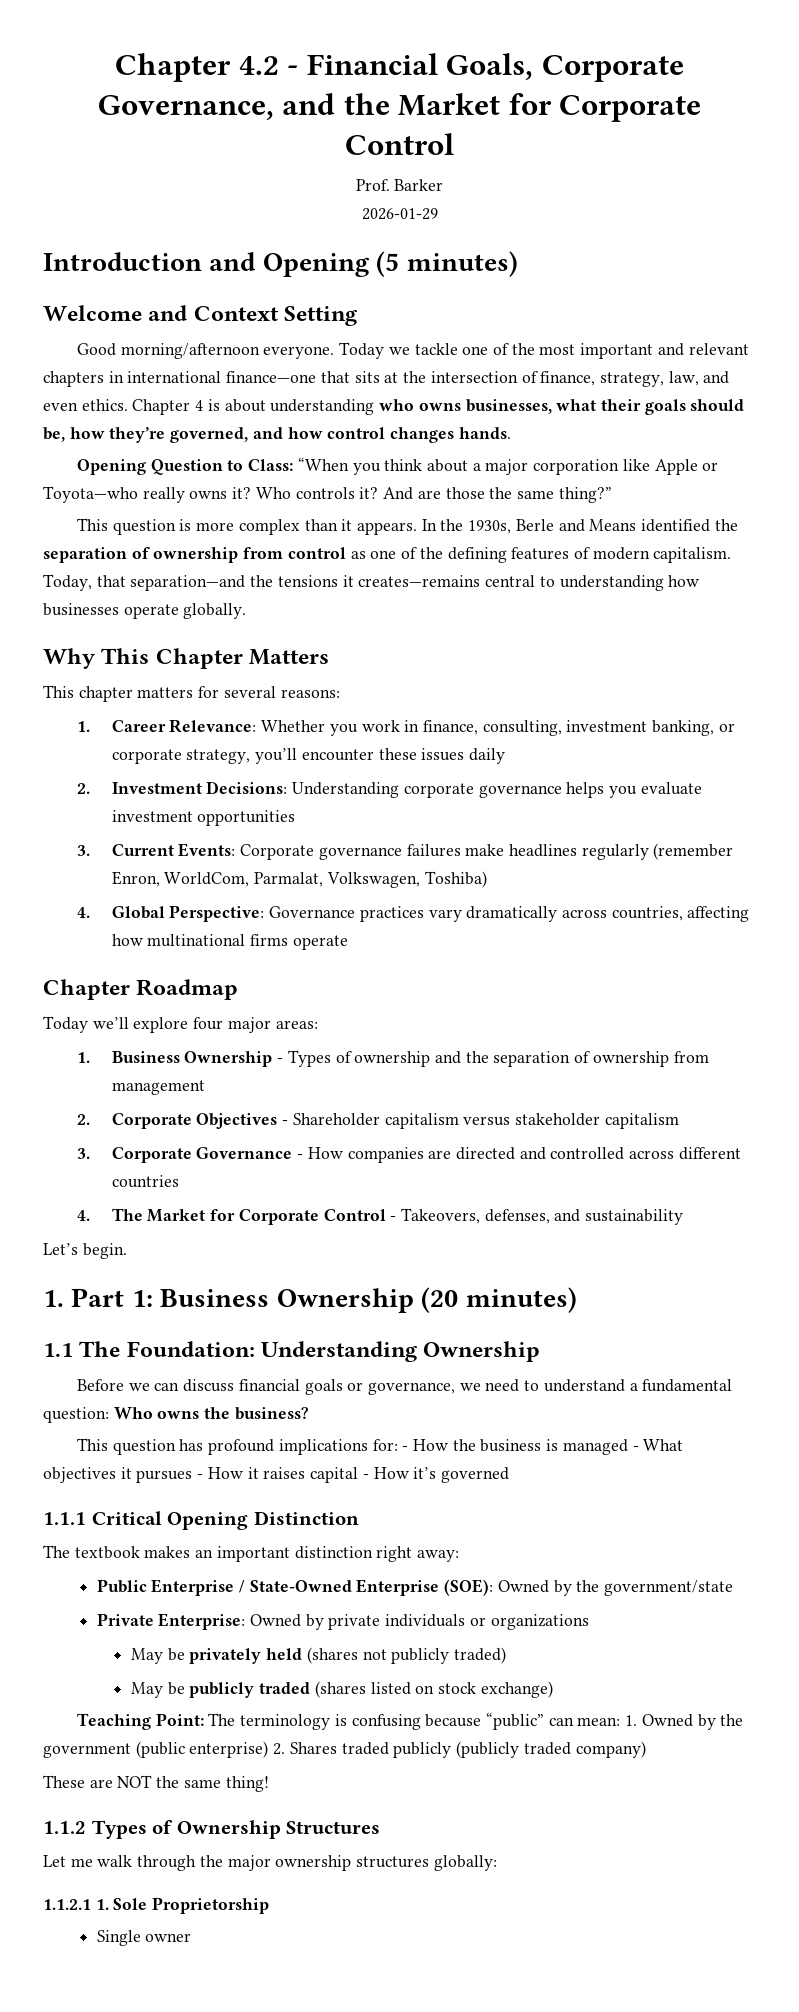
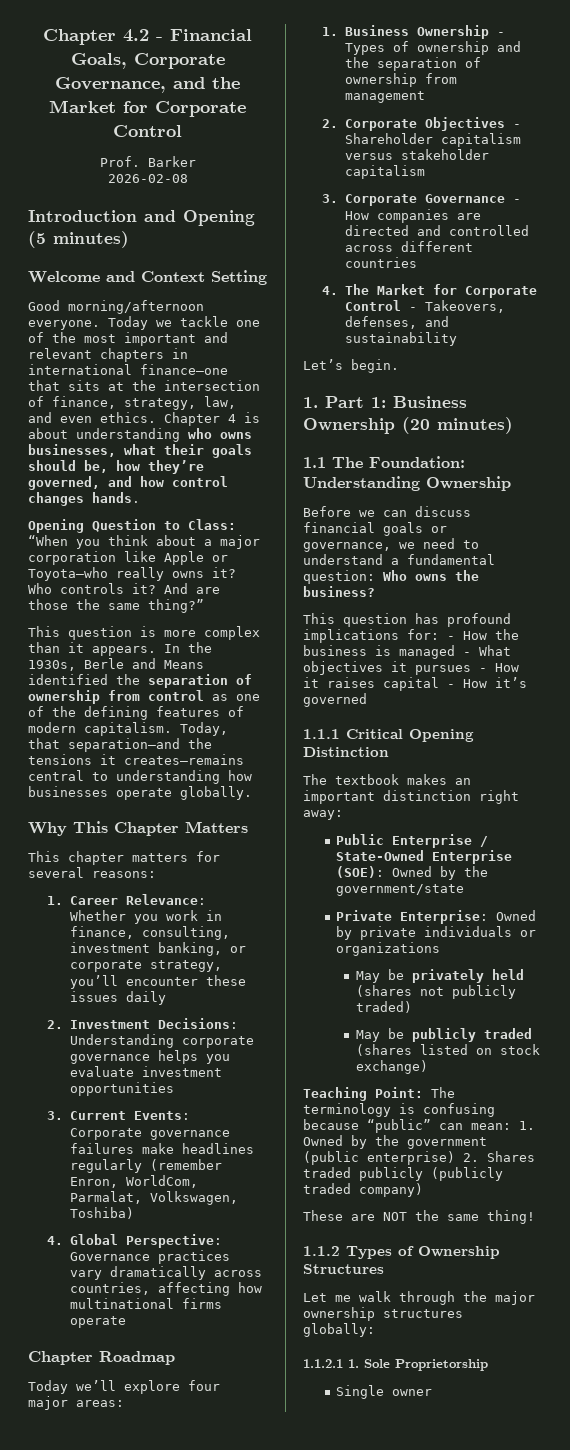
- 2026-01-29
+ 2026-02-08

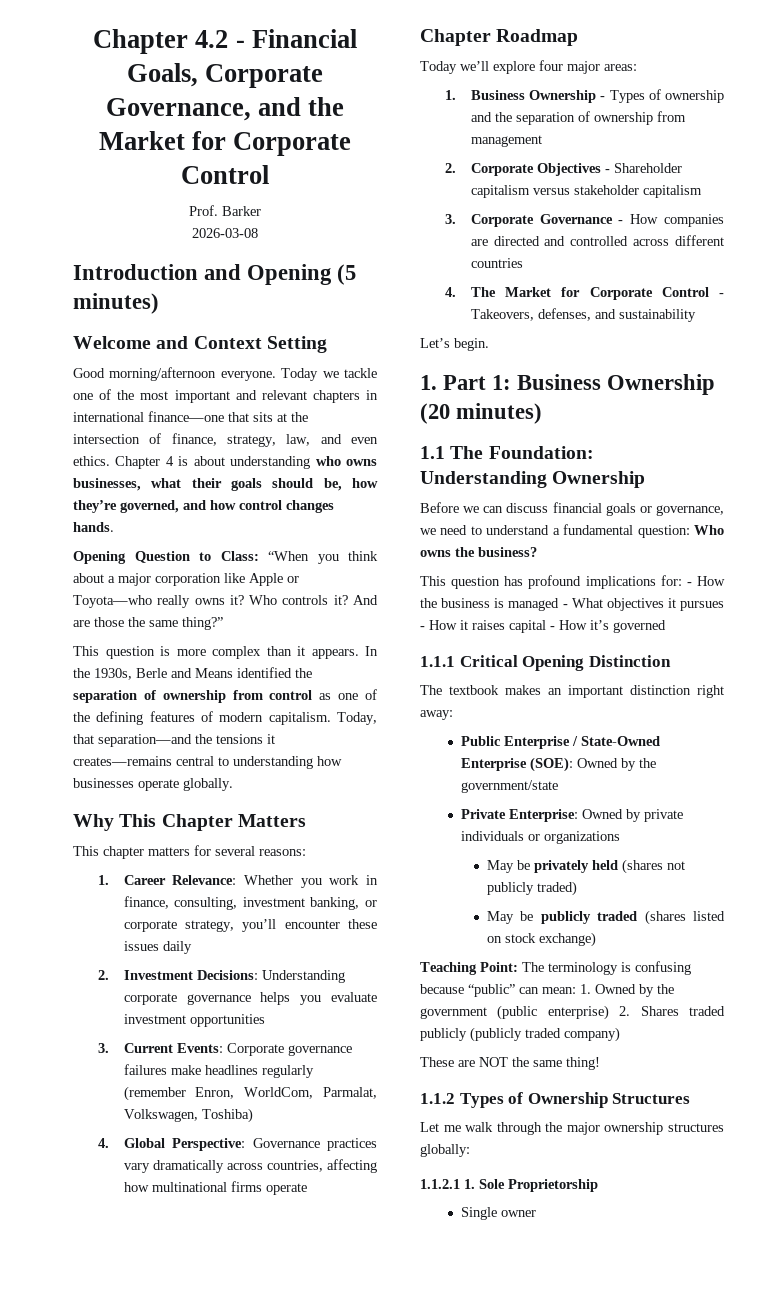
- 2026-02-08
+ 2026-03-08

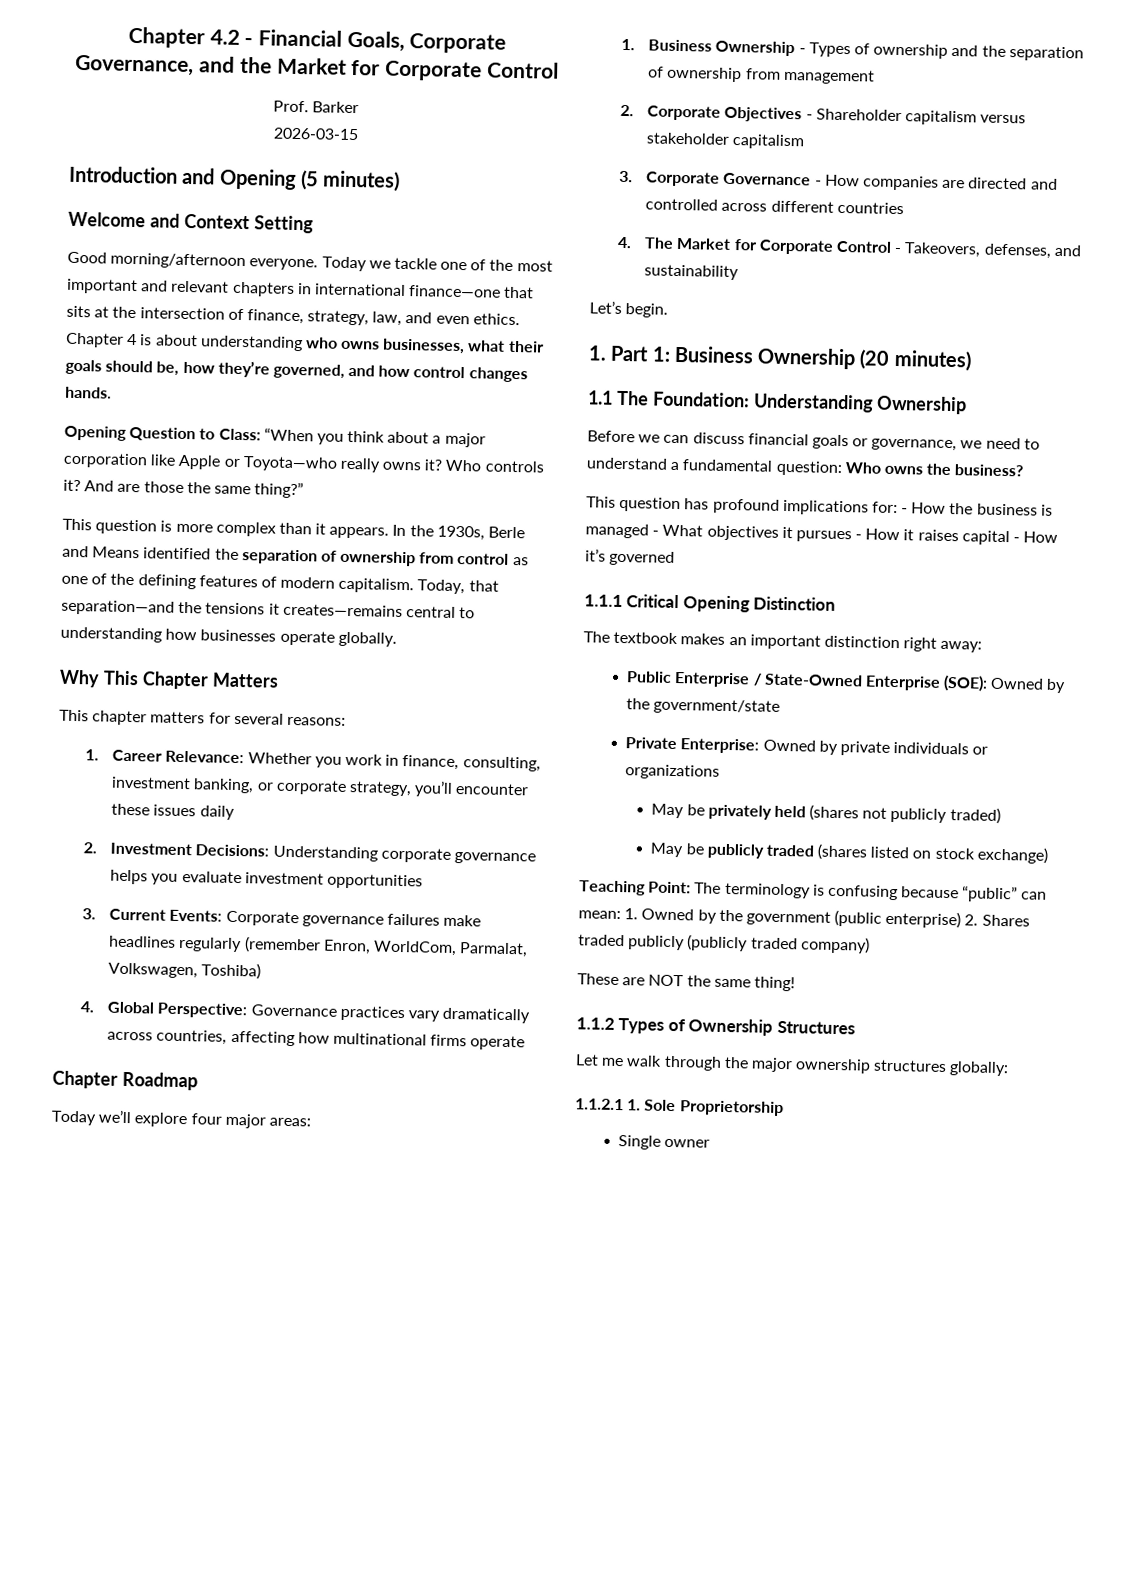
- 2026-03-08
+ 2026-03-15

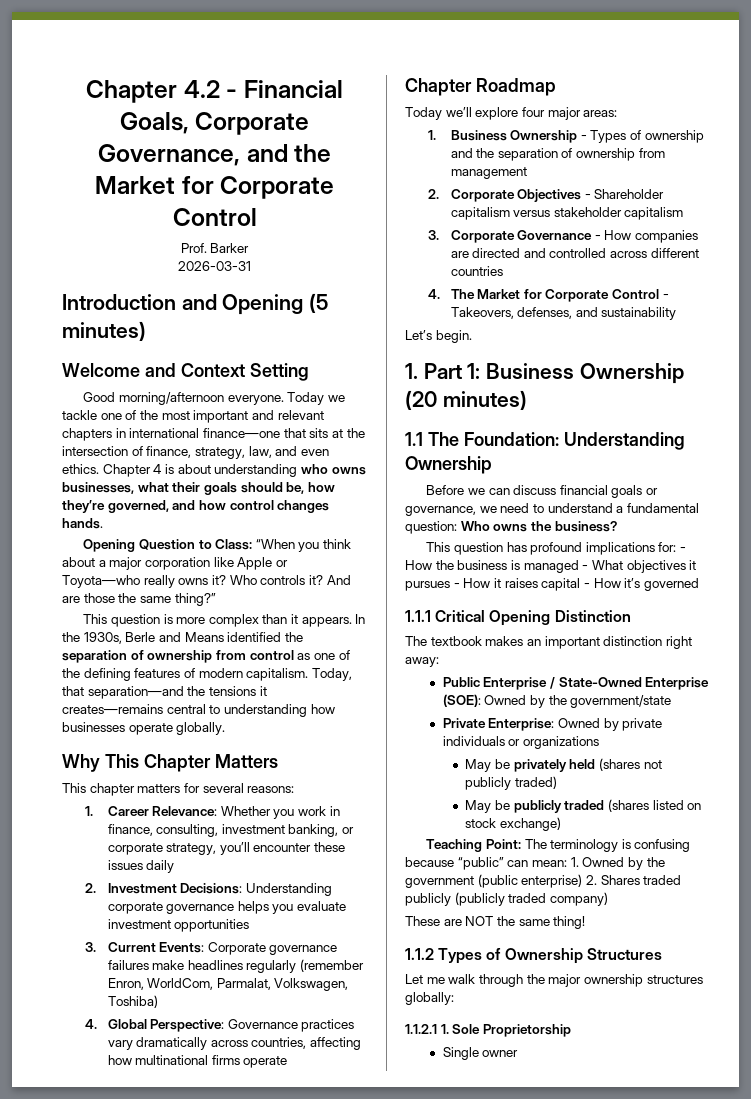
- 2026-03-15
+ 2026-03-31

